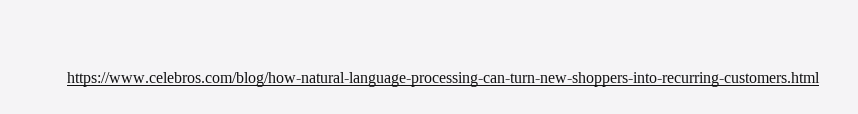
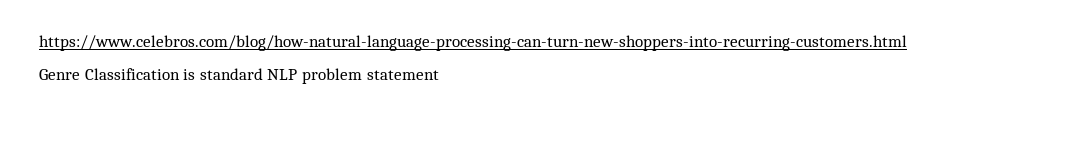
+ Genre Classification is standard NLP problem statement

